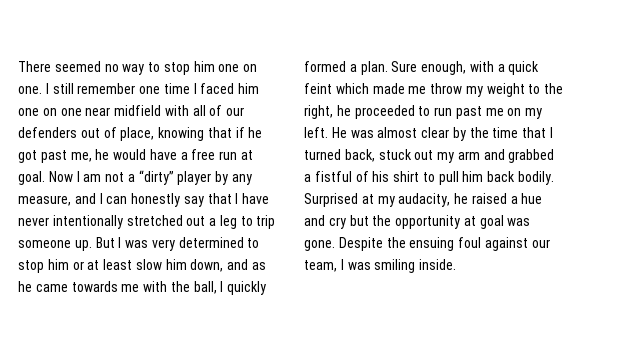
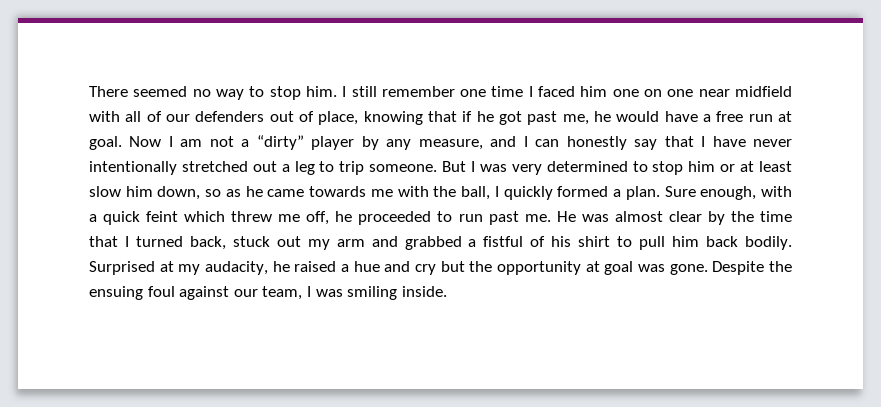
- There seemed no way to stop him one on one.
+ There seemed no way to stop him.
- Now I am not a “dirty” player by any measure, and I can honestly say that I have never intentionally stretched out a leg to trip someone up.
+ Now I am not a “dirty” player by any measure, and I can honestly say that I have never intentionally stretched out a leg to trip someone.
- But I was very determined to stop him or at least slow him down, and as he came towards me with the ball, I quickly formed a plan.
+ But I was very determined to stop him or at least slow him down, so as he came towards me with the ball, I quickly formed a plan.
- Sure enough, with a quick feint which made me throw my weight to the right, he proceeded to run past me on my left.
+ Sure enough, with a quick feint which threw me off, he proceeded to run past me.

